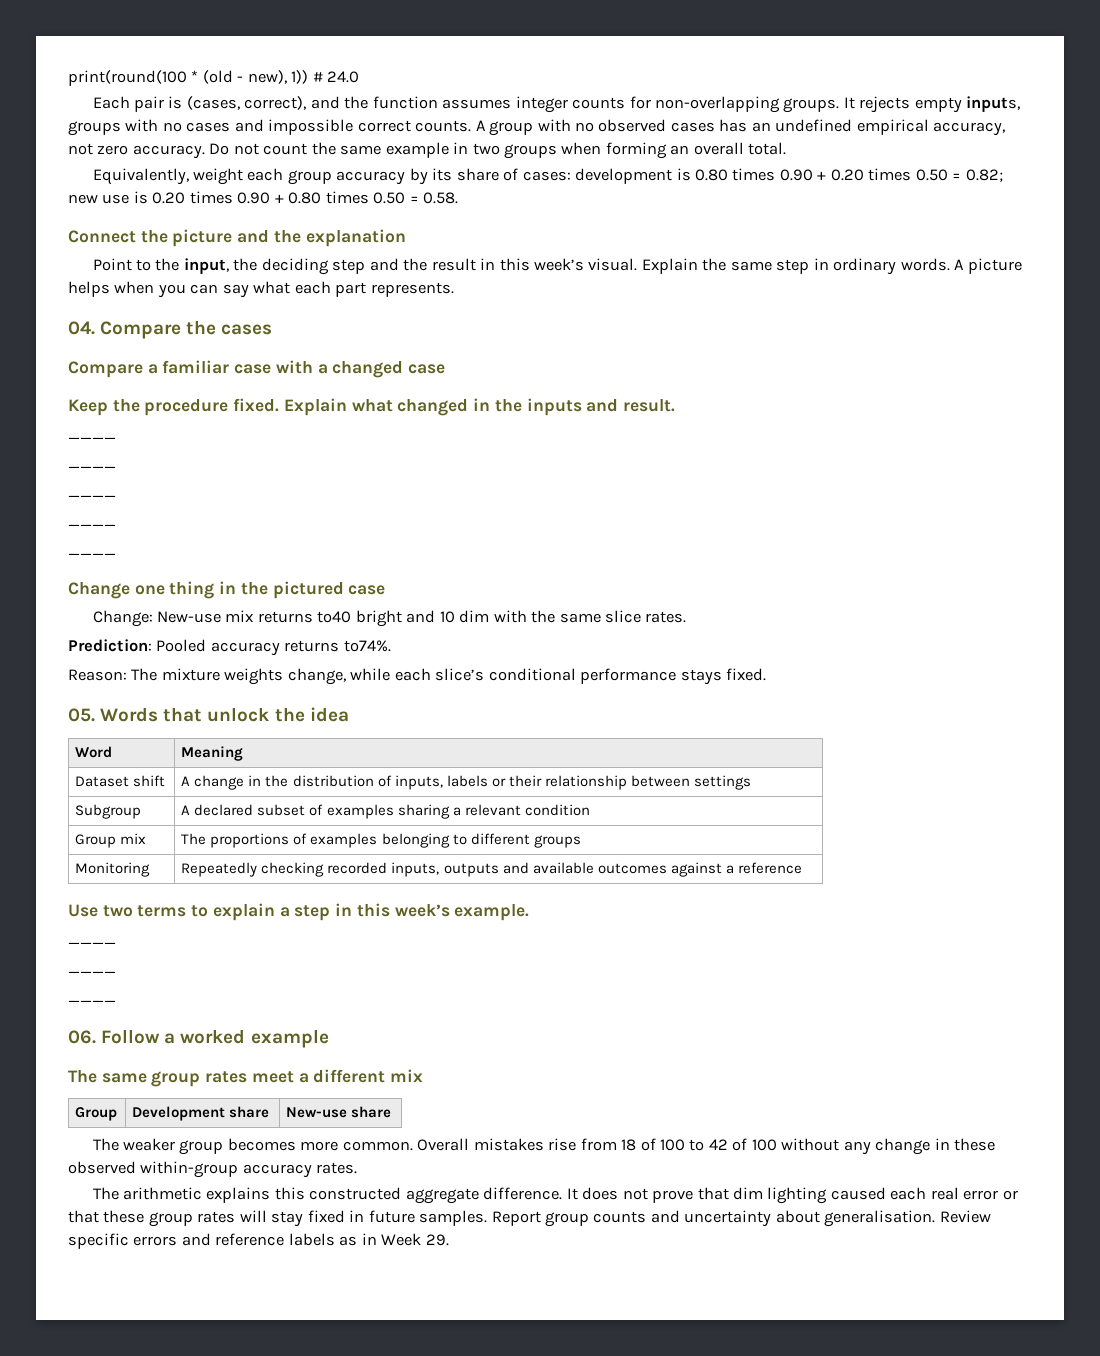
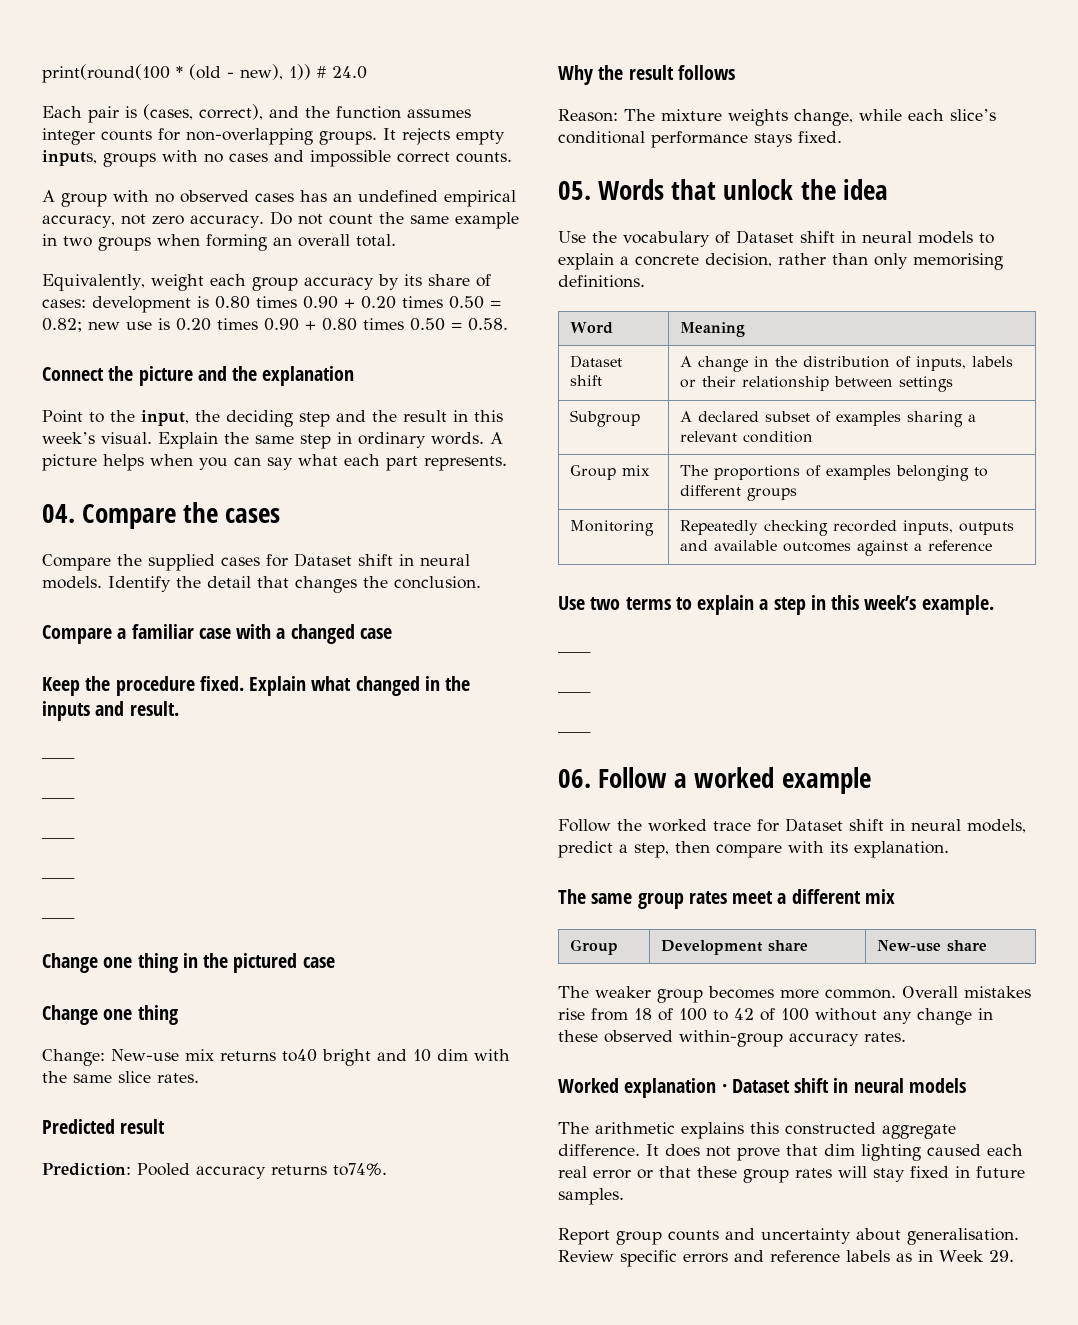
- It rejects empty inputs, groups with no cases and impossible correct counts. A group with no observed cases has an undefined empirical accuracy, not zero accuracy.
+ It rejects empty inputs, groups with no cases and impossible correct counts.
+ A group with no observed cases has an undefined empirical accuracy, not zero accuracy.
+ Compare the supplied cases for Dataset shift in neural models. Identify the detail that changes the conclusion.
  Change one thing in the pictured case
+ Change one thing
+ Predicted result
+ Why the result follows
+ Use the vocabulary of Dataset shift in neural models to explain a concrete decision, rather than only memorising definitions.
+ Follow the worked trace for Dataset shift in neural models, predict a step, then compare with its explanation.
+ Worked explanation · Dataset shift in neural models
- It does not prove that dim lighting caused each real error or that these group rates will stay fixed in future samples. Report group counts and uncertainty about generalisation.
+ It does not prove that dim lighting caused each real error or that these group rates will stay fixed in future samples.
+ Report group counts and uncertainty about generalisation.

